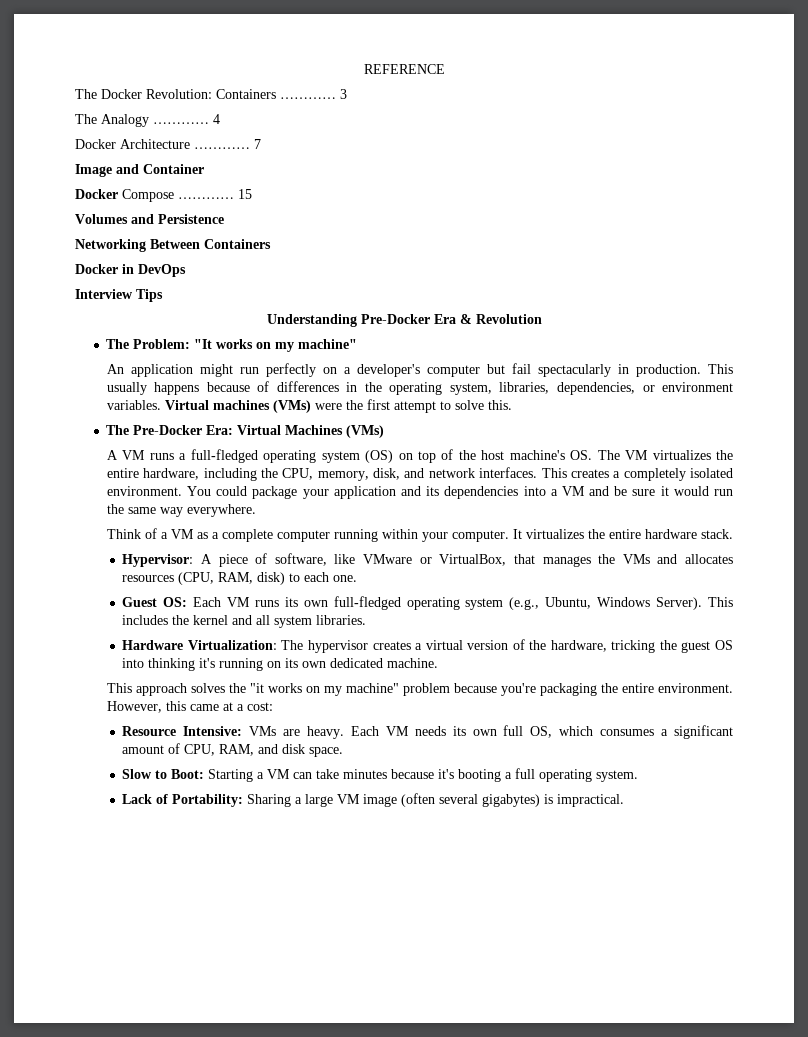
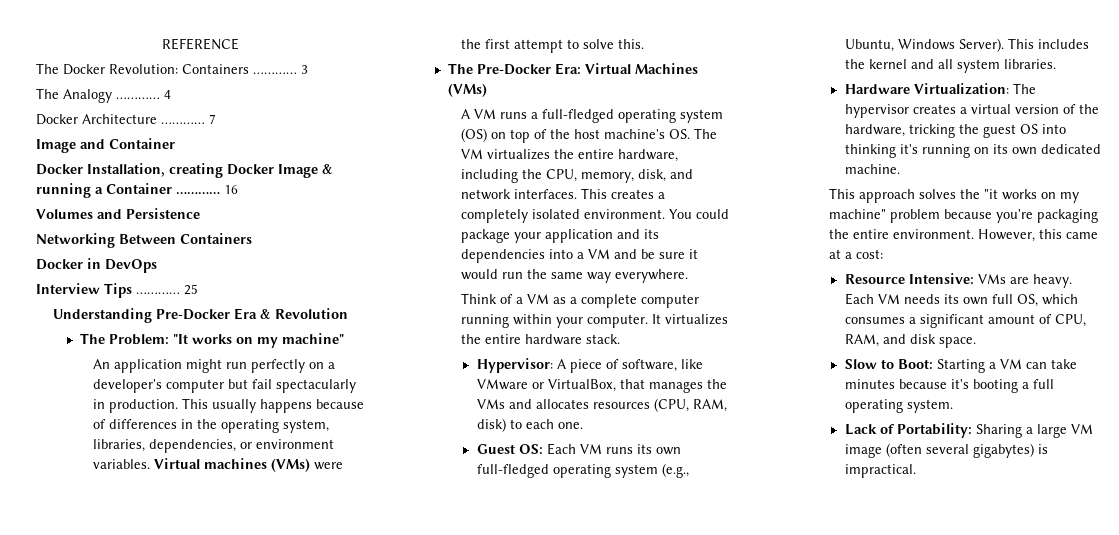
- Docker Compose ………… 15
+ Docker Installation, creating Docker Image & running a Container ………… 16
- Interview Tips
+ Interview Tips ………… 25

